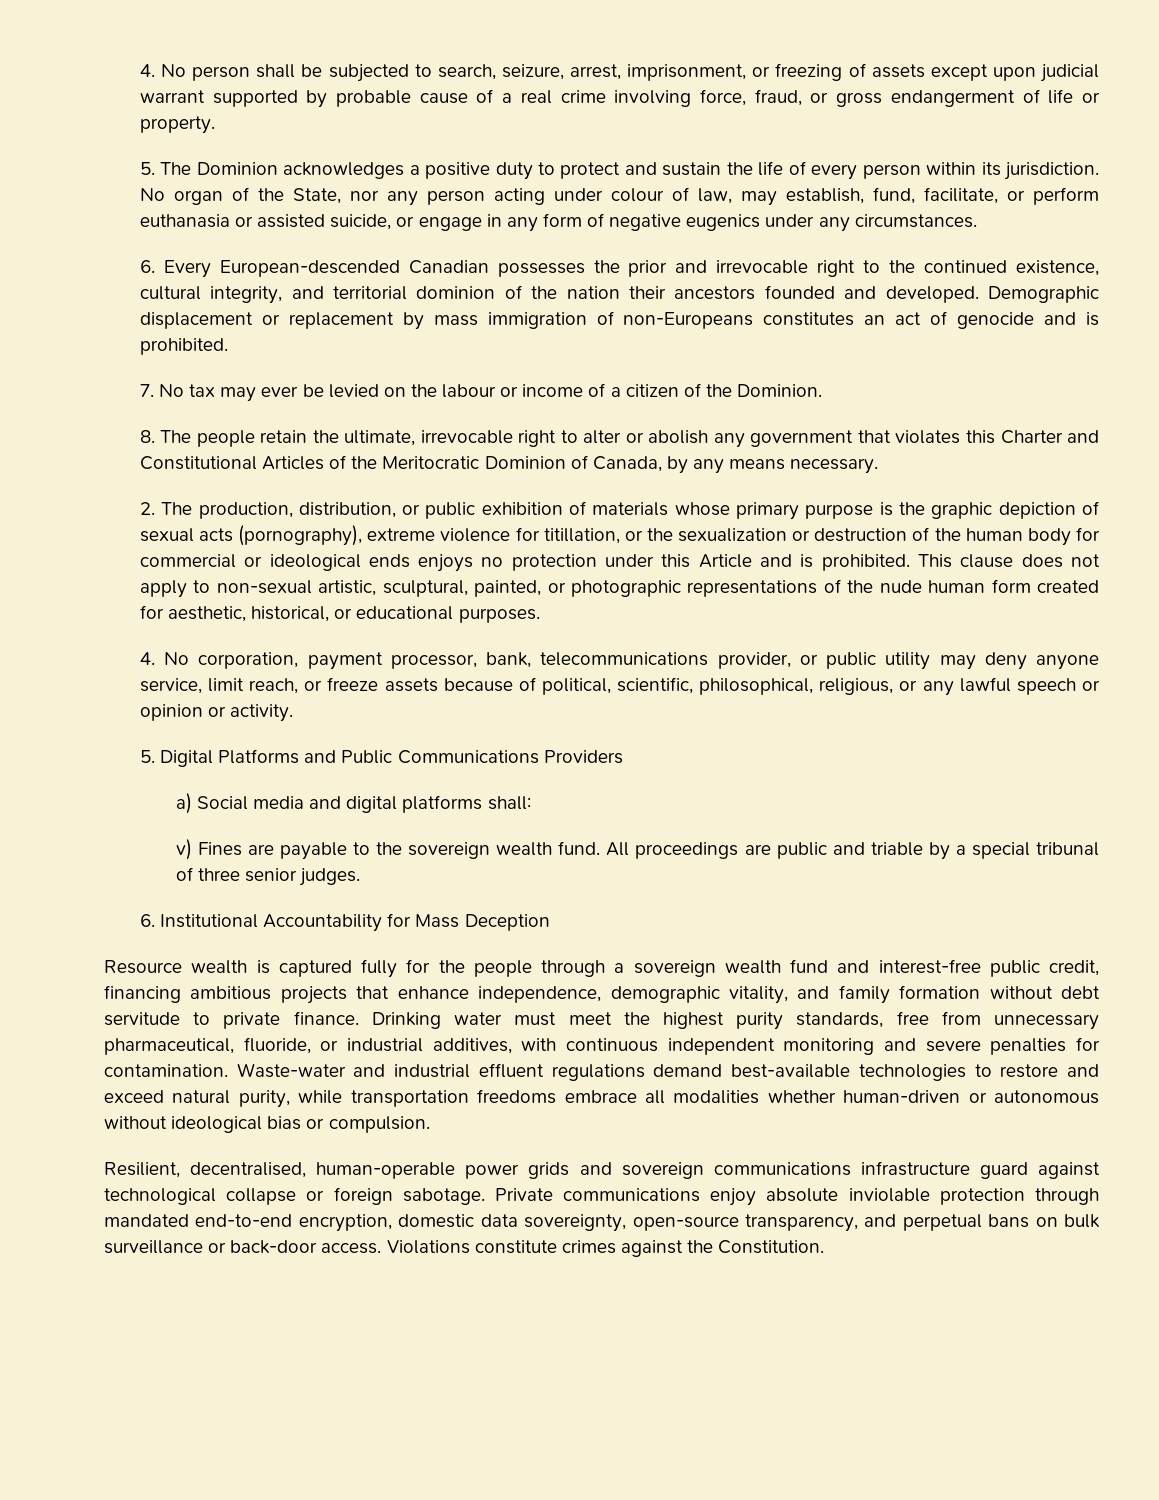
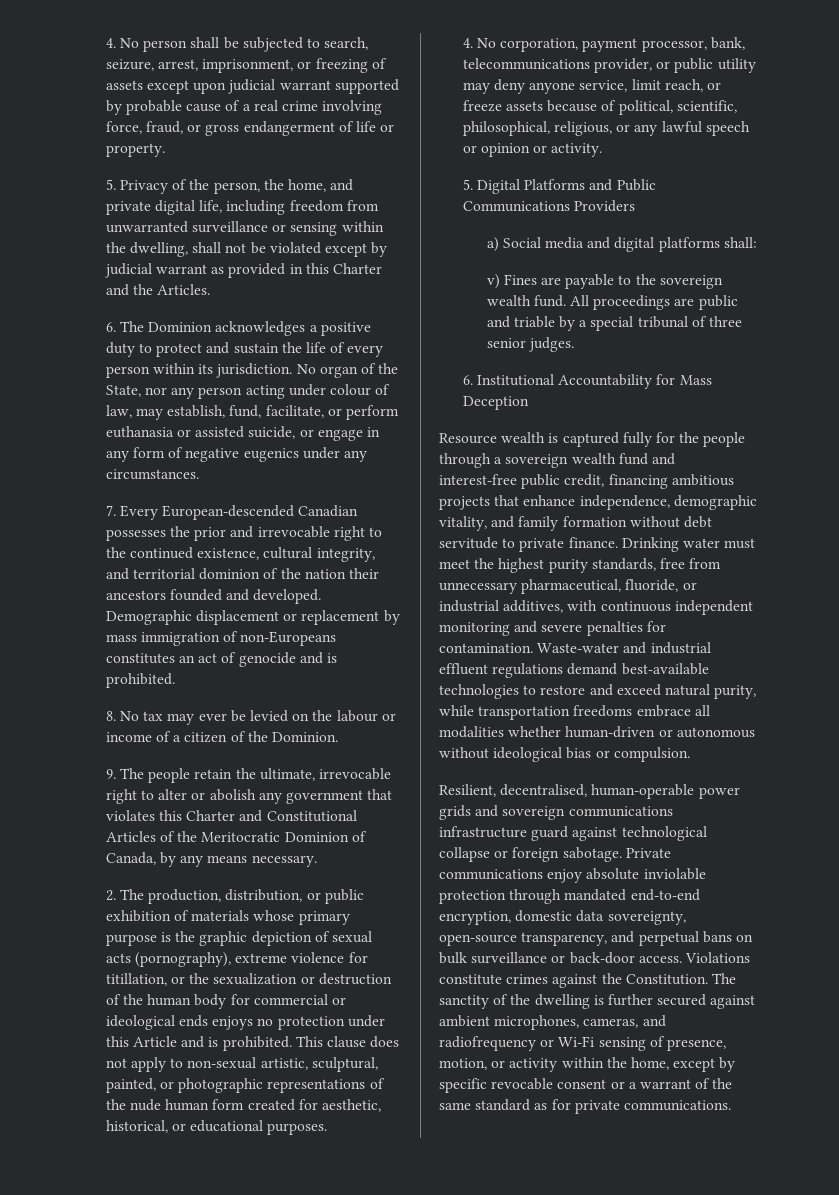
- 5. The Dominion acknowledges a positive duty to protect and sustain the life of every person within its jurisdiction.
+ 5. Privacy of the person, the home, and private digital life, including freedom from unwarranted surveillance or sensing within the dwelling, shall not be violated except by judicial warrant as provided in this Charter and the Articles.
+ 6. The Dominion acknowledges a positive duty to protect and sustain the life of every person within its jurisdiction.
- 6. Every European-descended Canadian possesses the prior and irrevocable right to the continued existence, cultural integrity, and territorial dominion of the nation their ancestors founded and developed.
+ 7. Every European-descended Canadian possesses the prior and irrevocable right to the continued existence, cultural integrity, and territorial dominion of the nation their ancestors founded and developed.
- 7. No tax may ever be levied on the labour or income of a citizen of the Dominion.
+ 8. No tax may ever be levied on the labour or income of a citizen of the Dominion.
- 8. The people retain the ultimate, irrevocable right to alter or abolish any government that violates this Charter and Constitutional Articles of the Meritocratic Dominion of Canada, by any means necessary.
+ 9. The people retain the ultimate, irrevocable right to alter or abolish any government that violates this Charter and Constitutional Articles of the Meritocratic Dominion of Canada, by any means necessary.
+ The sanctity of the dwelling is further secured against ambient microphones, cameras, and radiofrequency or Wi-Fi sensing of presence, motion, or activity within the home, except by specific revocable consent or a warrant of the same standard as for private communications.

